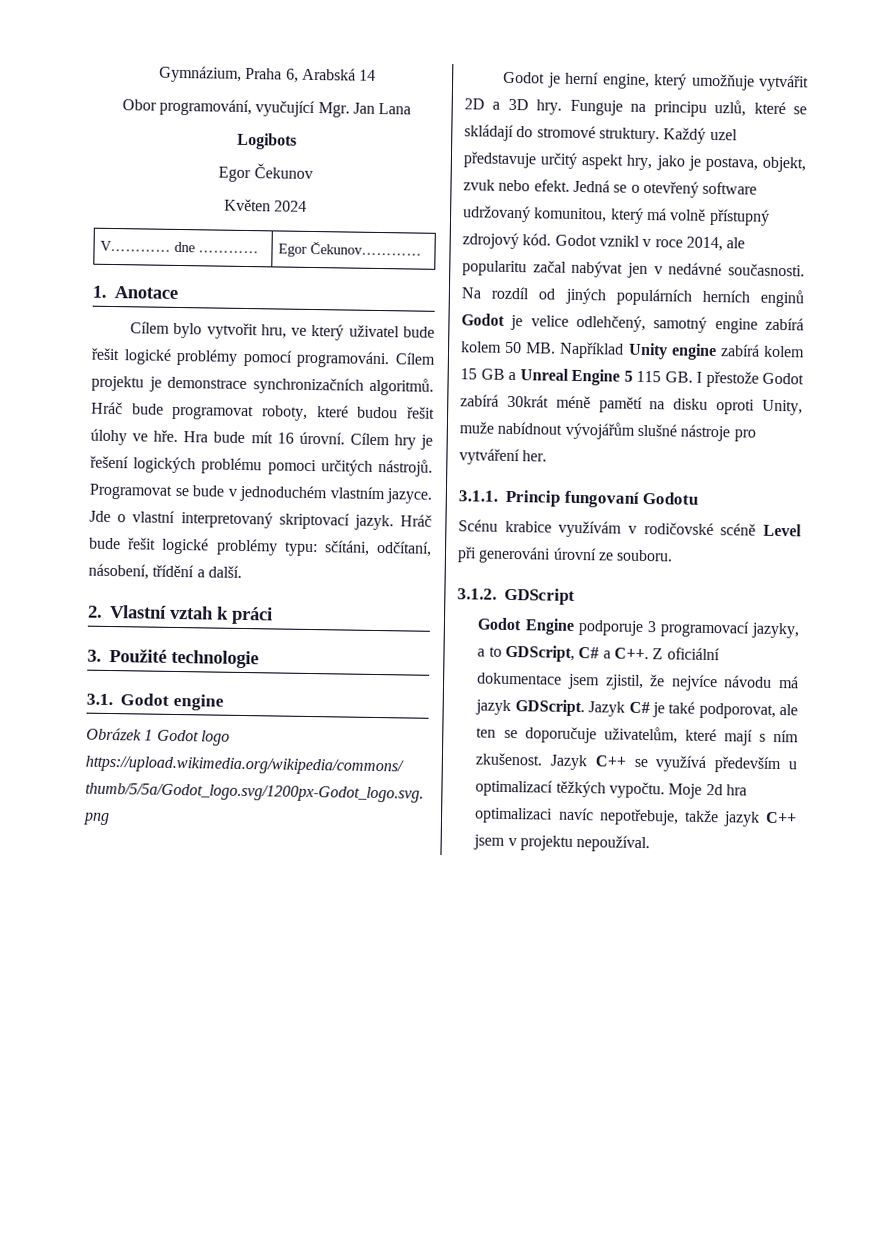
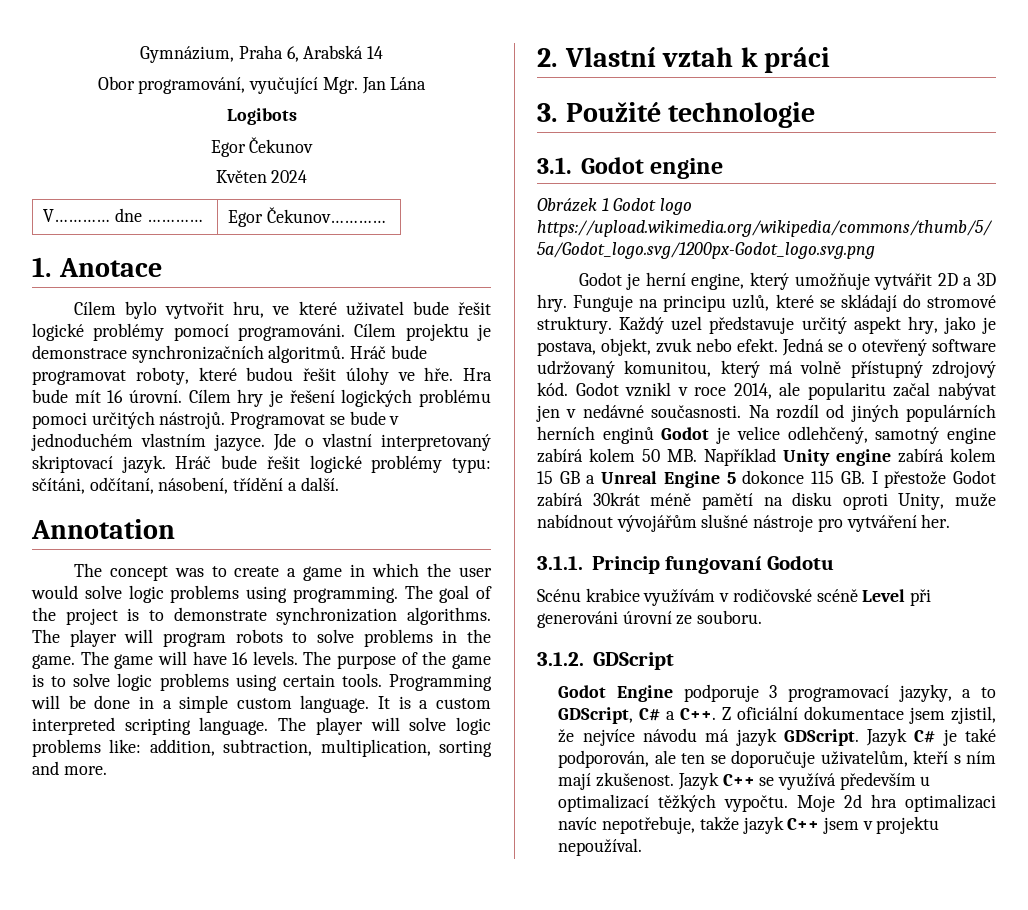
- Obor programování, vyučující Mgr. Jan Lana
+ Obor programování, vyučující Mgr. Jan Lána
- Cílem bylo vytvořit hru, ve který uživatel bude řešit logické problémy pomocí programováni.
+ Cílem bylo vytvořit hru, ve které uživatel bude řešit logické problémy pomocí programováni.
+ Annotation
+ The concept was to create a game in which the user would solve logic problems using programming. The goal of the project is to demonstrate synchronization algorithms. The player will program robots to solve problems in the game. The game will have 16 levels. The purpose of the game is to solve logic problems using certain tools. Programming will be done in a simple custom language. It is a custom interpreted scripting language. The player will solve logic problems like: addition, subtraction, multiplication, sorting and more.
- Na rozdíl od jiných populárních herních enginů Godot je velice odlehčený, samotný engine zabírá kolem 50 MB. Například Unity engine zabírá kolem 15 GB a Unreal Engine 5 115 GB. I přestože Godot zabírá 30krát méně pamětí na disku oproti Unity, muže nabídnout vývojářům slušné nástroje pro vytváření her.
+ Na rozdíl od jiných populárních herních enginů Godot je velice odlehčený, samotný engine zabírá kolem 50 MB. Například Unity engine zabírá kolem 15 GB a Unreal Engine 5 dokonce 115 GB. I přestože Godot zabírá 30krát méně pamětí na disku oproti Unity, muže nabídnout vývojářům slušné nástroje pro vytváření her.
- Jazyk C# je také podporovat, ale ten se doporučuje uživatelům, které mají s ním zkušenost.
+ Jazyk C# je také podporován, ale ten se doporučuje uživatelům, kteří s ním mají zkušenost.

